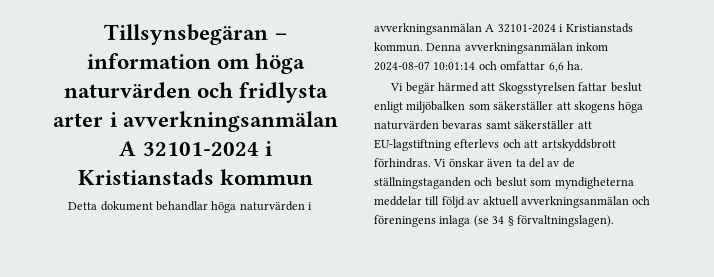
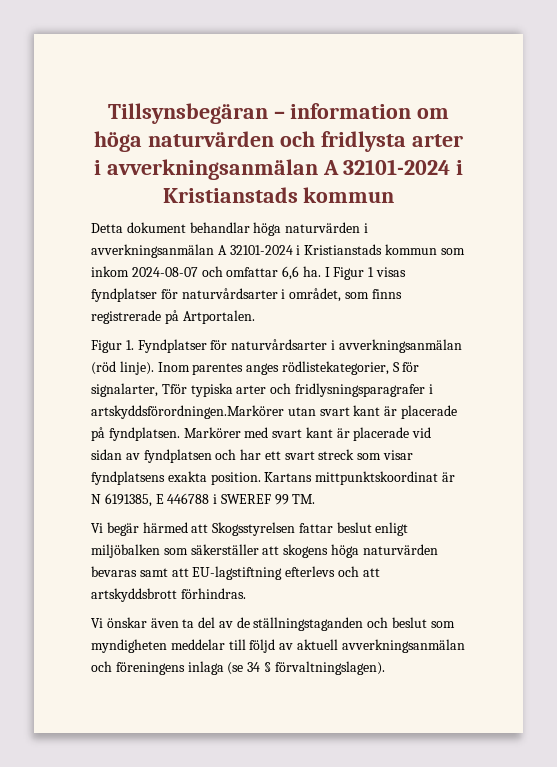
- Detta dokument behandlar höga naturvärden i avverkningsanmälan A 32101-2024 i Kristianstads kommun. Denna avverkningsanmälan inkom 2024-08-07 10:01:14 och omfattar 6,6 ha.
+ Detta dokument behandlar höga naturvärden i avverkningsanmälan A 32101-2024 i Kristianstads kommun som inkom 2024-08-07 och omfattar 6,6 ha. I Figur 1 visas fyndplatser för naturvårdsarter i området, som finns registrerade på Artportalen.
+ Figur 1. Fyndplatser för naturvårdsarter i avverkningsanmälan (röd linje). Inom parentes anges rödlistekategorier, S för signalarter, Tför typiska arter och fridlysningsparagrafer i artskyddsförordningen.Markörer utan svart kant är placerade på fyndplatsen. Markörer med svart kant är placerade vid sidan av fyndplatsen och har ett svart streck som visar fyndplatsens exakta position. Kartans mittpunktskoordinat är N 6191385, E 446788 i SWEREF 99 TM.
- Vi begär härmed att Skogsstyrelsen fattar beslut enligt miljöbalken som säkerställer att skogens höga naturvärden bevaras samt säkerställer att EU-lagstiftning efterlevs och att artskyddsbrott förhindras. Vi önskar även ta del av de ställningstaganden och beslut som myndigheterna meddelar till följd av aktuell avverkningsanmälan och föreningens inlaga (se 34 § förvaltningslagen).
+ Vi begär härmed att Skogsstyrelsen fattar beslut enligt miljöbalken som säkerställer att skogens höga naturvärden bevaras samt att EU-lagstiftning efterlevs och att artskyddsbrott förhindras.
+ Vi önskar även ta del av de ställningstaganden och beslut som myndigheten meddelar till följd av aktuell avverkningsanmälan och föreningens inlaga (se 34 § förvaltningslagen).

